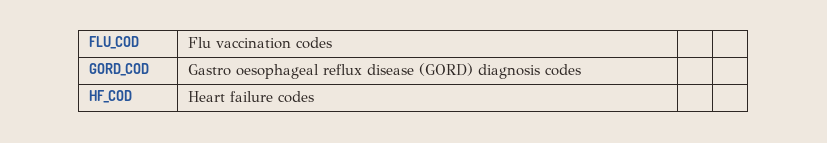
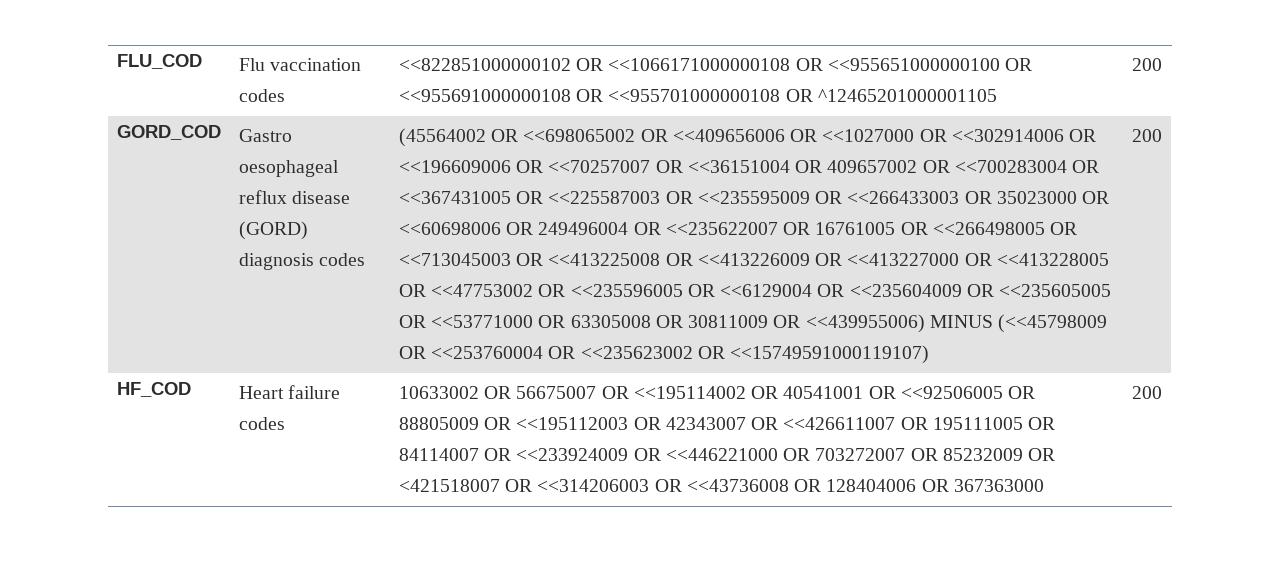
- FLU_COD | Flu vaccination codes | |
+ FLU_COD | Flu vaccination codes | <<822851000000102 OR <<1066171000000108 OR <<955651000000100 OR <<955691000000108 OR <<955701000000108 OR ^12465201000001105 | 200
- HF_COD | Heart failure codes | |
+ (45564002 OR <<698065002 OR <<409656006 OR <<1027000 OR <<302914006 OR <<196609006 OR <<70257007 OR <<36151004 OR 409657002 OR <<700283004 OR <<367431005 OR <<225587003 OR <<235595009 OR <<266433003 OR 35023000 OR <<60698006 OR 249496004 OR <<235622007 OR 16761005 OR <<266498005 OR <<713045003 OR <<413225008 OR <<413226009 OR <<413227000 OR <<413228005 OR <<47753002 OR <<235596005 OR <<6129004 OR <<235604009 OR <<235605005 OR <<53771000 OR 63305008 OR 30811009 OR <<439955006) MINUS (<<45798009 OR <<253760004 OR <<235623002 OR <<15749591000119107) | 200
+ HF_COD | Heart failure codes | 10633002 OR 56675007 OR <<195114002 OR 40541001 OR <<92506005 OR 88805009 OR <<195112003 OR 42343007 OR <<426611007 OR 195111005 OR 84114007 OR <<233924009 OR <<446221000 OR 703272007 OR 85232009 OR <421518007 OR <<314206003 OR <<43736008 OR 128404006 OR 367363000 | 200

